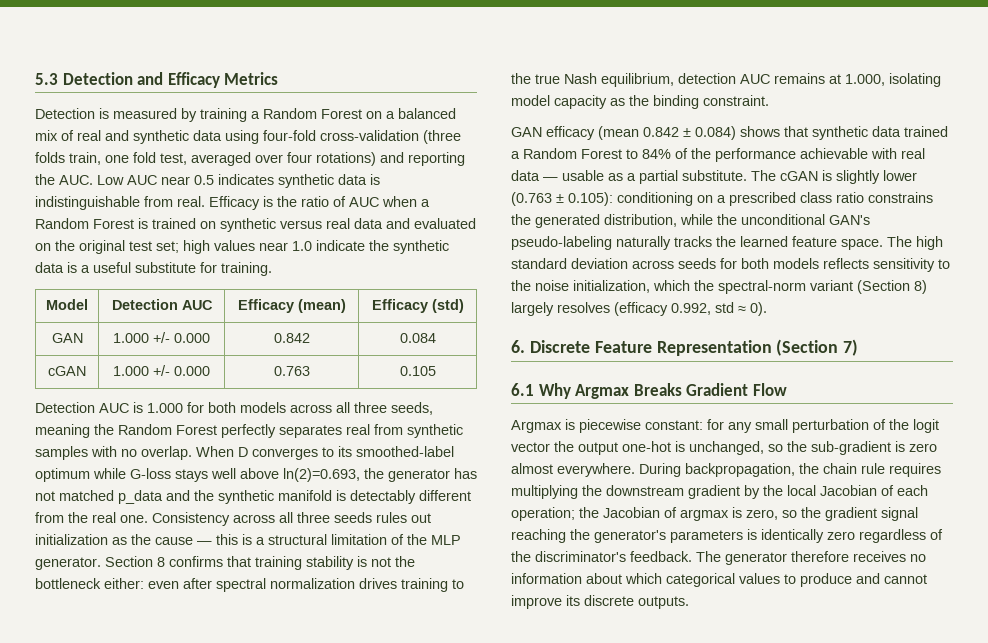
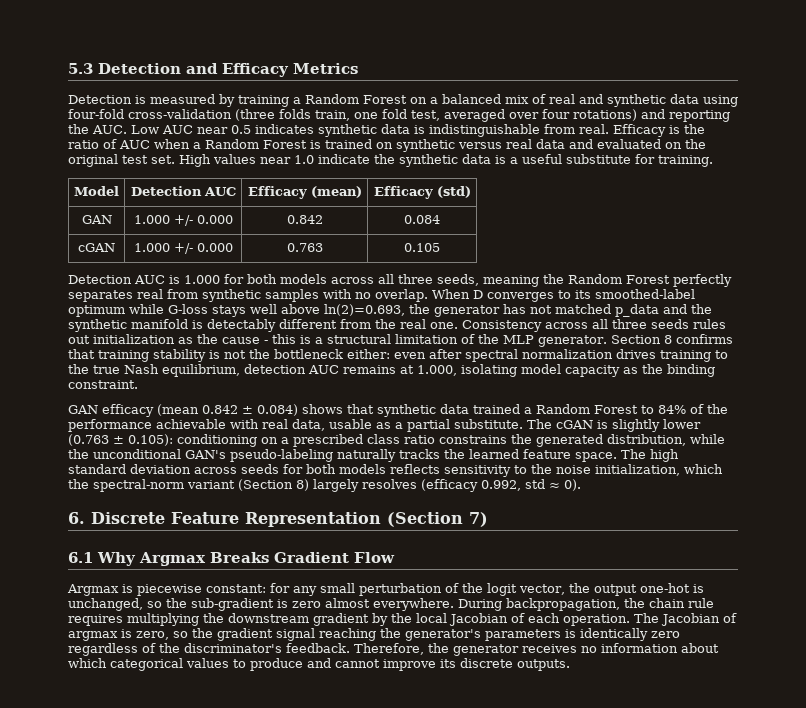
- Efficacy is the ratio of AUC when a Random Forest is trained on synthetic versus real data and evaluated on the original test set; high values near 1.0 indicate the synthetic data is a useful substitute for training.
+ Efficacy is the ratio of AUC when a Random Forest is trained on synthetic versus real data and evaluated on the original test set. High values near 1.0 indicate the synthetic data is a useful substitute for training.
- Consistency across all three seeds rules out initialization as the cause — this is a structural limitation of the MLP generator.
+ Consistency across all three seeds rules out initialization as the cause - this is a structural limitation of the MLP generator.
- GAN efficacy (mean 0.842 ± 0.084) shows that synthetic data trained a Random Forest to 84% of the performance achievable with real data — usable as a partial substitute.
+ GAN efficacy (mean 0.842 ± 0.084) shows that synthetic data trained a Random Forest to 84% of the performance achievable with real data, usable as a partial substitute.
- Argmax is piecewise constant: for any small perturbation of the logit vector the output one-hot is unchanged, so the sub-gradient is zero almost everywhere.
+ Argmax is piecewise constant: for any small perturbation of the logit vector, the output one-hot is unchanged, so the sub-gradient is zero almost everywhere.
- During backpropagation, the chain rule requires multiplying the downstream gradient by the local Jacobian of each operation; the Jacobian of argmax is zero, so the gradient signal reaching the generator's parameters is identically zero regardless of the discriminator's feedback.
+ During backpropagation, the chain rule requires multiplying the downstream gradient by the local Jacobian of each operation. The Jacobian of argmax is zero, so the gradient signal reaching the generator's parameters is identically zero regardless of the discriminator's feedback.
- The generator therefore receives no information about which categorical values to produce and cannot improve its discrete outputs.
+ Therefore, the generator receives no information about which categorical values to produce and cannot improve its discrete outputs.

